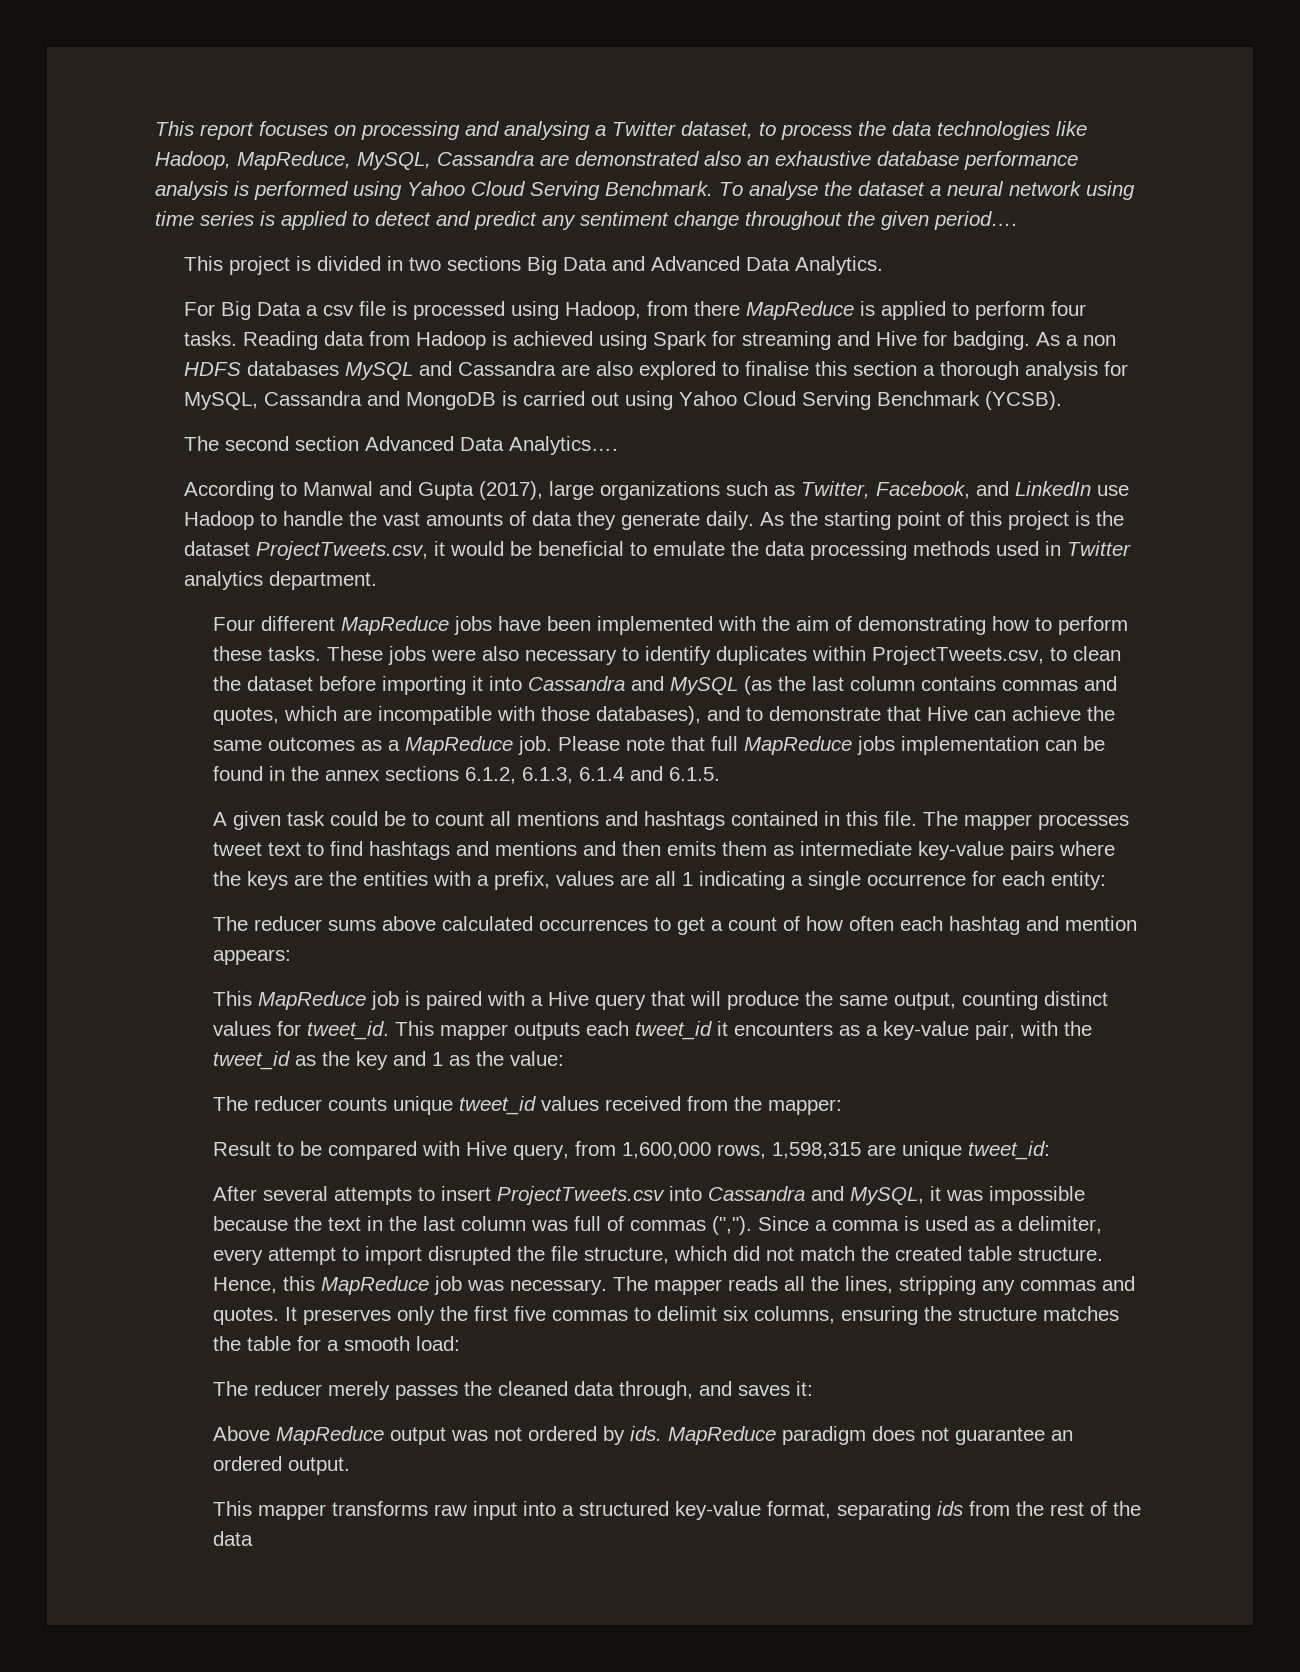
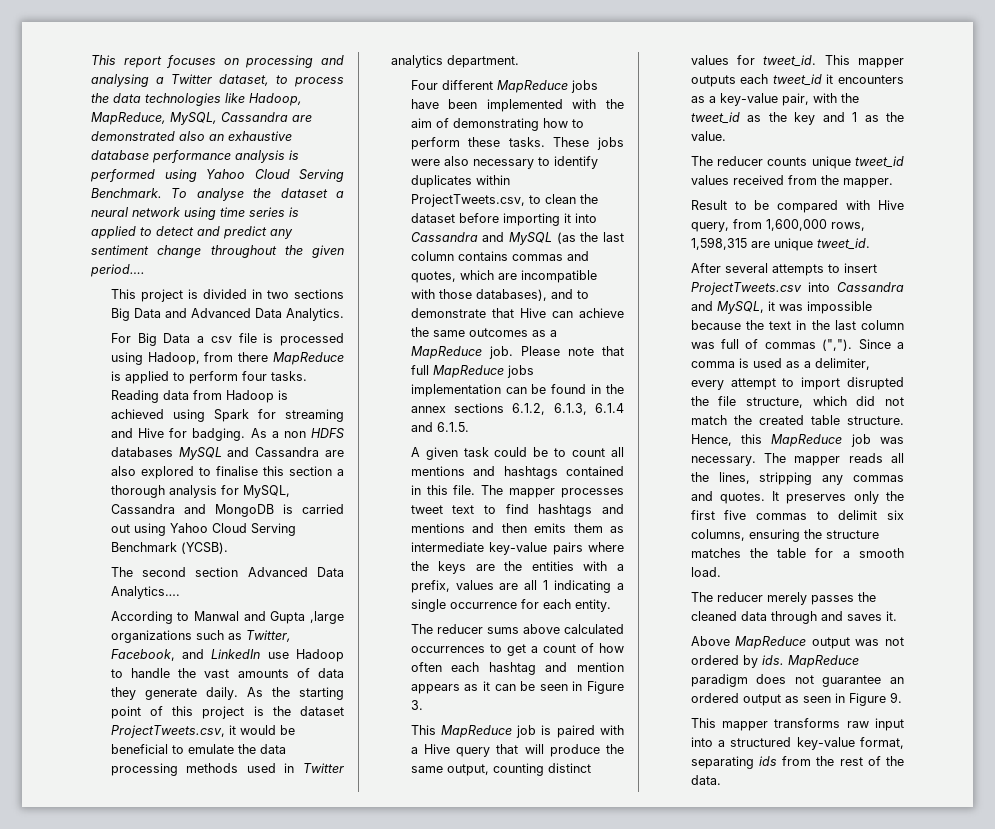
- According to Manwal and Gupta (2017), large organizations such as Twitter, Facebook, and LinkedIn use Hadoop to handle the vast amounts of data they generate daily.
+ According to Manwal and Gupta ,large organizations such as Twitter, Facebook, and LinkedIn use Hadoop to handle the vast amounts of data they generate daily.
- The mapper processes tweet text to find hashtags and mentions and then emits them as intermediate key-value pairs where the keys are the entities with a prefix, values are all 1 indicating a single occurrence for each entity:
+ The mapper processes tweet text to find hashtags and mentions and then emits them as intermediate key-value pairs where the keys are the entities with a prefix, values are all 1 indicating a single occurrence for each entity.
- The reducer sums above calculated occurrences to get a count of how often each hashtag and mention appears:
+ The reducer sums above calculated occurrences to get a count of how often each hashtag and mention appears as it can be seen in Figure 3.
- This mapper outputs each tweet_id it encounters as a key-value pair, with the tweet_id as the key and 1 as the value:
+ This mapper outputs each tweet_id it encounters as a key-value pair, with the tweet_id as the key and 1 as the value.
- The reducer counts unique tweet_id values received from the mapper:
+ The reducer counts unique tweet_id values received from the mapper.
- Result to be compared with Hive query, from 1,600,000 rows, 1,598,315 are unique tweet_id:
+ Result to be compared with Hive query, from 1,600,000 rows, 1,598,315 are unique tweet_id.
- It preserves only the first five commas to delimit six columns, ensuring the structure matches the table for a smooth load:
+ It preserves only the first five commas to delimit six columns, ensuring the structure matches the table for a smooth load.
- The reducer merely passes the cleaned data through, and saves it:
+ The reducer merely passes the cleaned data through and saves it.
- MapReduce paradigm does not guarantee an ordered output.
+ MapReduce paradigm does not guarantee an ordered output as seen in Figure 9.
- This mapper transforms raw input into a structured key-value format, separating ids from the rest of the data
+ This mapper transforms raw input into a structured key-value format, separating ids from the rest of the data.

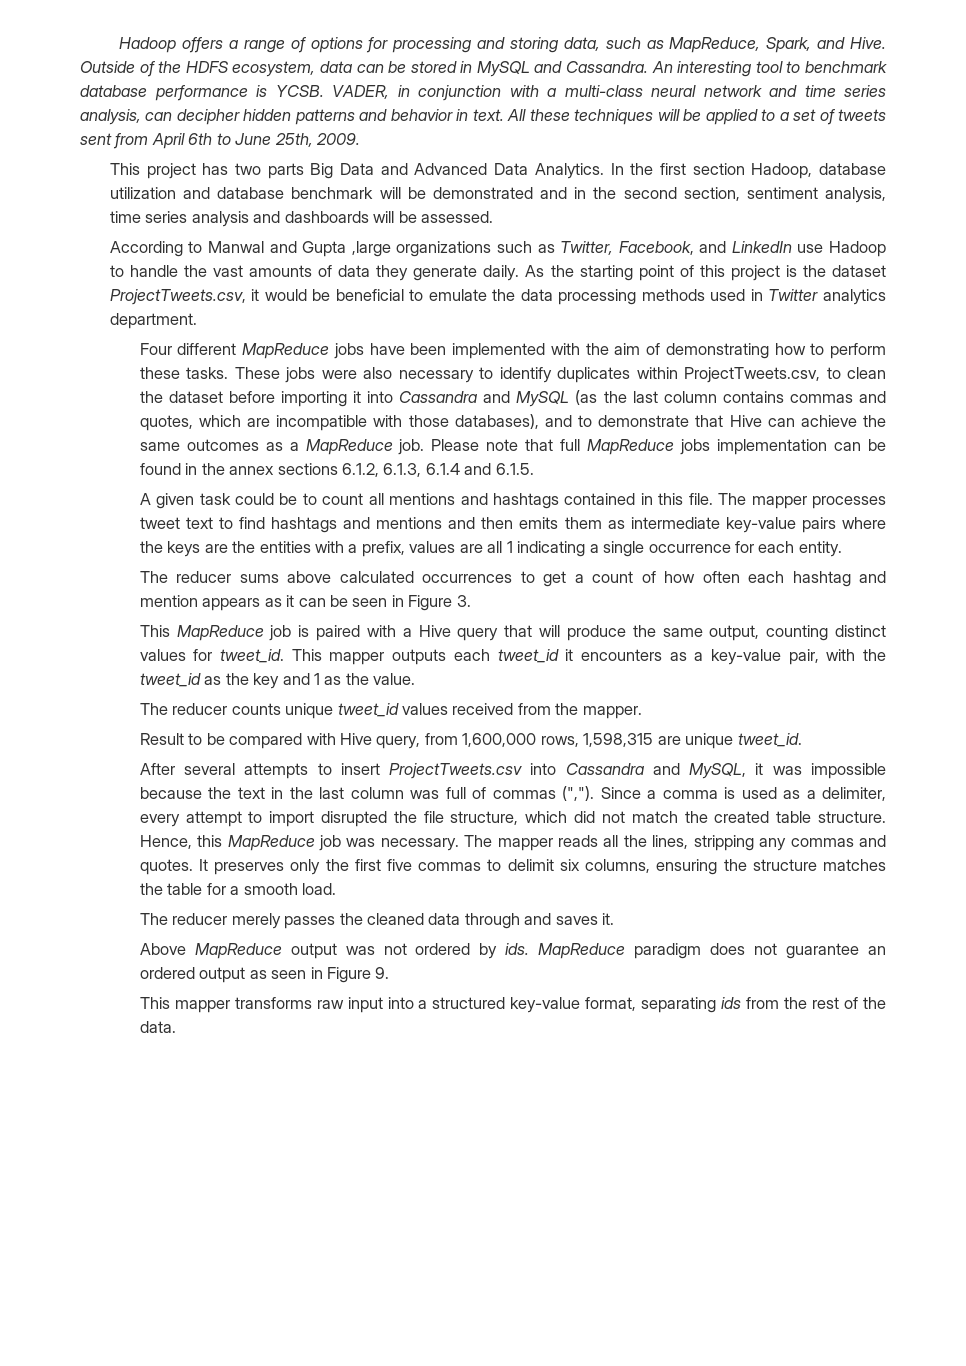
- This report focuses on processing and analysing a Twitter dataset, to process the data technologies like Hadoop, MapReduce, MySQL, Cassandra are demonstrated also an exhaustive database performance analysis is performed using Yahoo Cloud Serving Benchmark. To analyse the dataset a neural network using time series is applied to detect and predict any sentiment change throughout the given period….
- This project is divided in two sections Big Data and Advanced Data Analytics.
- For Big Data a csv file is processed using Hadoop, from there MapReduce is applied to perform four tasks. Reading data from Hadoop is achieved using Spark for streaming and Hive for badging. As a non HDFS databases MySQL and Cassandra are also explored to finalise this section a thorough analysis for MySQL, Cassandra and MongoDB is carried out using Yahoo Cloud Serving Benchmark (YCSB).
- The second section Advanced Data Analytics….
+ Hadoop offers a range of options for processing and storing data, such as MapReduce, Spark, and Hive. Outside of the HDFS ecosystem, data can be stored in MySQL and Cassandra. An interesting tool to benchmark database performance is YCSB. VADER, in conjunction with a multi-class neural network and time series analysis, can decipher hidden patterns and behavior in text. All these techniques will be applied to a set of tweets sent from April 6th to June 25th, 2009.
+ This project has two parts Big Data and Advanced Data Analytics. In the first section Hadoop, database utilization and database benchmark will be demonstrated and in the second section, sentiment analysis, time series analysis and dashboards will be assessed.

